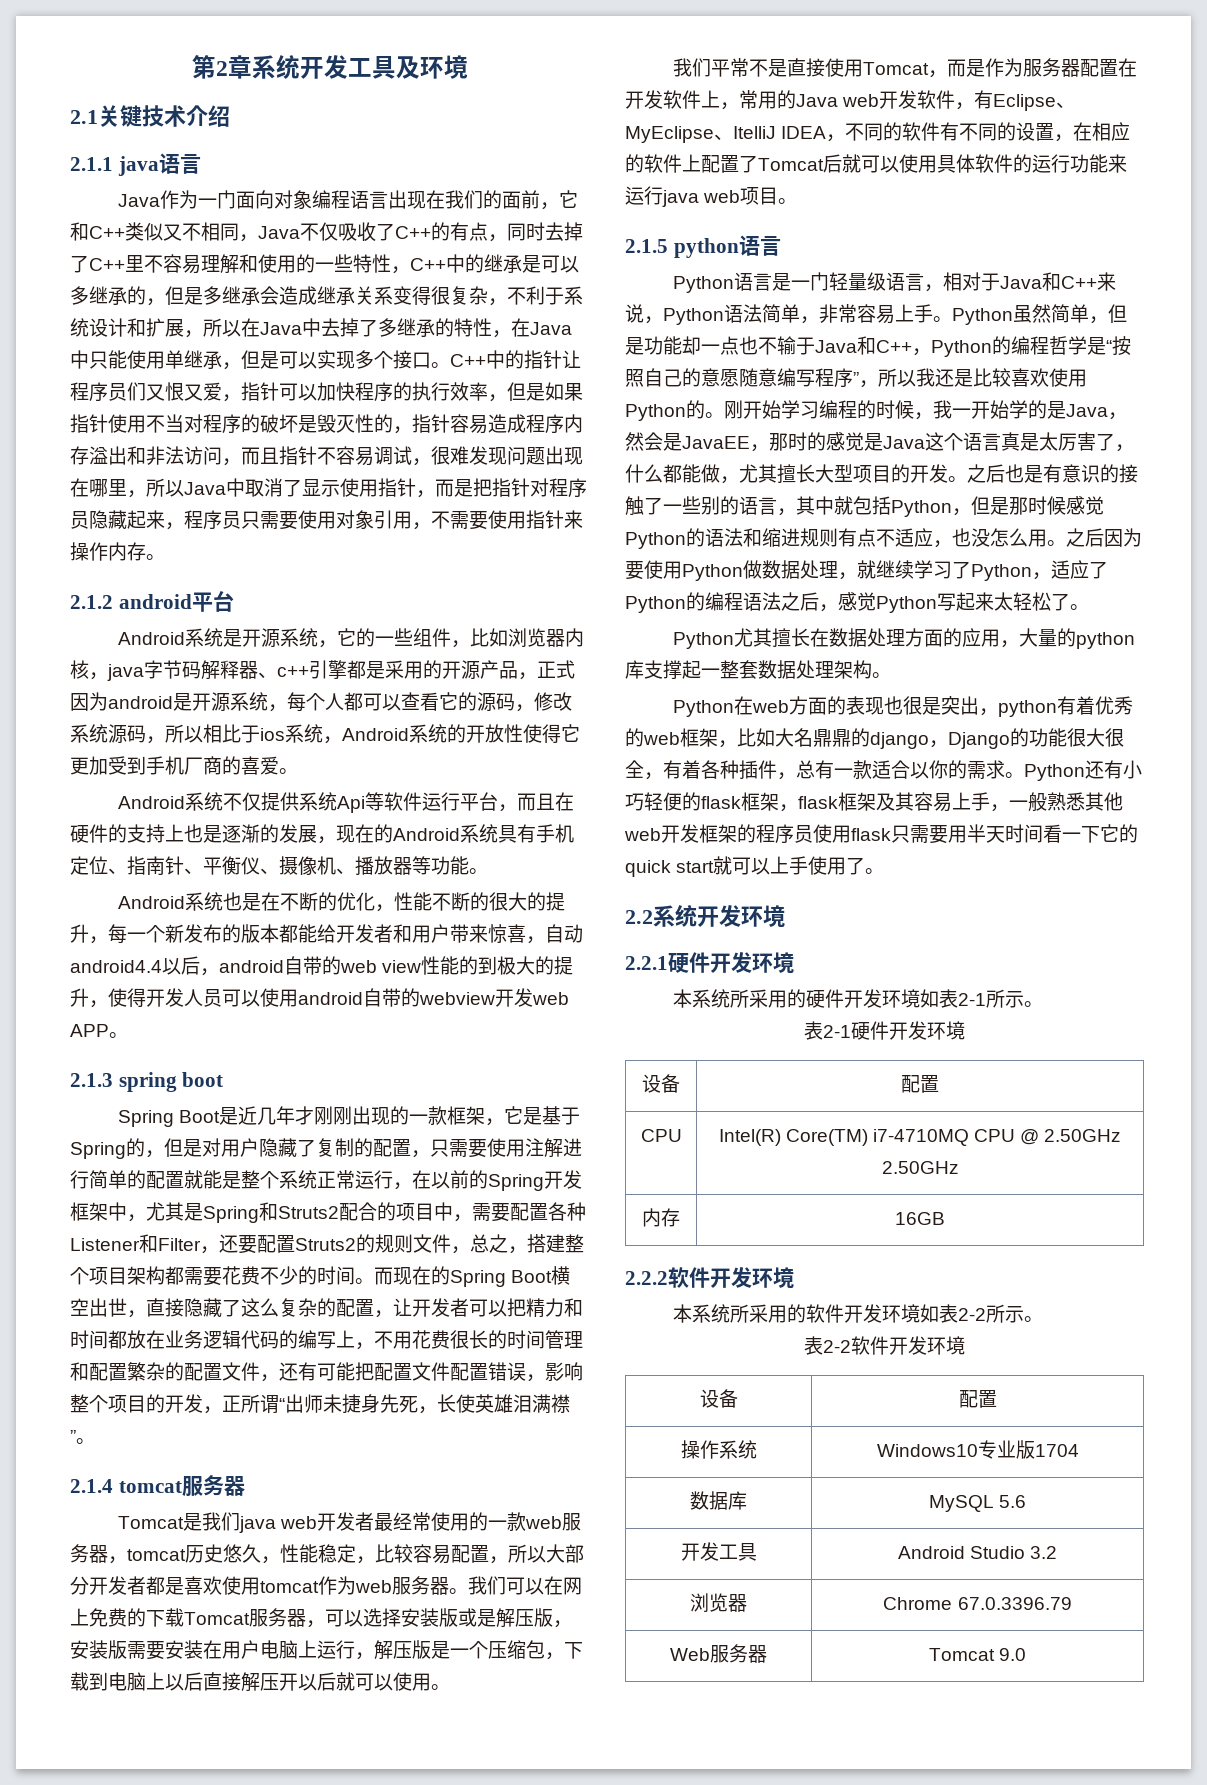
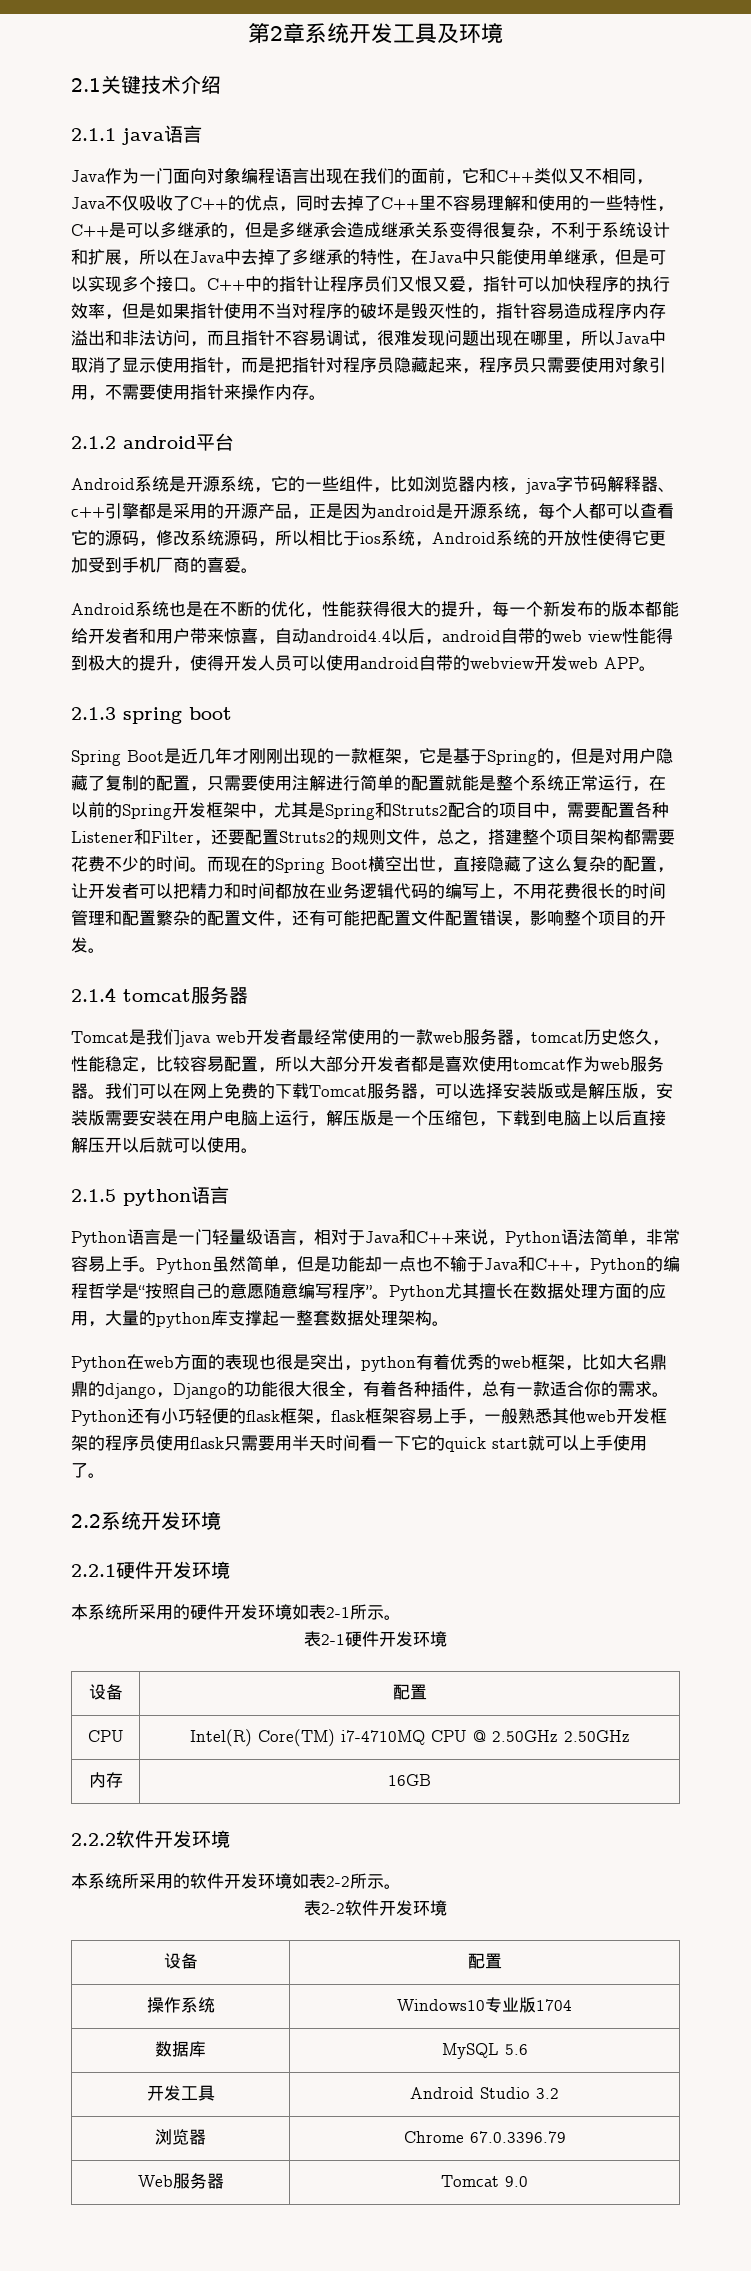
- Java作为一门面向对象编程语言出现在我们的面前，它和C++类似又不相同，Java不仅吸收了C++的有点，同时去掉了C++里不容易理解和使用的一些特性，C++中的继承是可以多继承的，但是多继承会造成继承关系变得很复杂，不利于系统设计和扩展，所以在Java中去掉了多继承的特性，在Java中只能使用单继承，但是可以实现多个接口。
+ Java作为一门面向对象编程语言出现在我们的面前，它和C++类似又不相同，Java不仅吸收了C++的优点，同时去掉了C++里不容易理解和使用的一些特性，C++是可以多继承的，但是多继承会造成继承关系变得很复杂，不利于系统设计和扩展，所以在Java中去掉了多继承的特性，在Java中只能使用单继承，但是可以实现多个接口。
- Android系统是开源系统，它的一些组件，比如浏览器内核，java字节码解释器、c++引擎都是采用的开源产品，正式因为android是开源系统，每个人都可以查看它的源码，修改系统源码，所以相比于ios系统，Android系统的开放性使得它更加受到手机厂商的喜爱。
+ Android系统是开源系统，它的一些组件，比如浏览器内核，java字节码解释器、c++引擎都是采用的开源产品，正是因为android是开源系统，每个人都可以查看它的源码，修改系统源码，所以相比于ios系统，Android系统的开放性使得它更加受到手机厂商的喜爱。
- Android系统不仅提供系统Api等软件运行平台，而且在硬件的支持上也是逐渐的发展，现在的Android系统具有手机定位、指南针、平衡仪、摄像机、播放器等功能。
- Android系统也是在不断的优化，性能不断的很大的提升，每一个新发布的版本都能给开发者和用户带来惊喜，自动android4.4以后，android自带的web view性能的到极大的提升，使得开发人员可以使用android自带的webview开发web APP。
+ Android系统也是在不断的优化，性能获得很大的提升，每一个新发布的版本都能给开发者和用户带来惊喜，自动android4.4以后，android自带的web view性能得到极大的提升，使得开发人员可以使用android自带的webview开发web APP。
- 而现在的Spring Boot横空出世，直接隐藏了这么复杂的配置，让开发者可以把精力和时间都放在业务逻辑代码的编写上，不用花费很长的时间管理和配置繁杂的配置文件，还有可能把配置文件配置错误，影响整个项目的开发，正所谓“出师未捷身先死，长使英雄泪满襟”。
+ 而现在的Spring Boot横空出世，直接隐藏了这么复杂的配置，让开发者可以把精力和时间都放在业务逻辑代码的编写上，不用花费很长的时间管理和配置繁杂的配置文件，还有可能把配置文件配置错误，影响整个项目的开发。
- 我们平常不是直接使用Tomcat，而是作为服务器配置在开发软件上，常用的Java web开发软件，有Eclipse、MyEclipse、ItelliJ IDEA，不同的软件有不同的设置，在相应的软件上配置了Tomcat后就可以使用具体软件的运行功能来运行java web项目。
- Python虽然简单，但是功能却一点也不输于Java和C++，Python的编程哲学是“按照自己的意愿随意编写程序”，所以我还是比较喜欢使用Python的。刚开始学习编程的时候，我一开始学的是Java，然会是JavaEE，那时的感觉是Java这个语言真是太厉害了，什么都能做，尤其擅长大型项目的开发。之后也是有意识的接触了一些别的语言，其中就包括Python，但是那时候感觉Python的语法和缩进规则有点不适应，也没怎么用。之后因为要使用Python做数据处理，就继续学习了Python，适应了Python的编程语法之后，感觉Python写起来太轻松了。
- Python尤其擅长在数据处理方面的应用，大量的python库支撑起一整套数据处理架构。
+ Python虽然简单，但是功能却一点也不输于Java和C++，Python的编程哲学是“按照自己的意愿随意编写程序”。Python尤其擅长在数据处理方面的应用，大量的python库支撑起一整套数据处理架构。
- Python在web方面的表现也很是突出，python有着优秀的web框架，比如大名鼎鼎的django，Django的功能很大很全，有着各种插件，总有一款适合以你的需求。
+ Python在web方面的表现也很是突出，python有着优秀的web框架，比如大名鼎鼎的django，Django的功能很大很全，有着各种插件，总有一款适合你的需求。
- Python还有小巧轻便的flask框架，flask框架及其容易上手，一般熟悉其他web开发框架的程序员使用flask只需要用半天时间看一下它的quick start就可以上手使用了。
+ Python还有小巧轻便的flask框架，flask框架容易上手，一般熟悉其他web开发框架的程序员使用flask只需要用半天时间看一下它的quick start就可以上手使用了。

